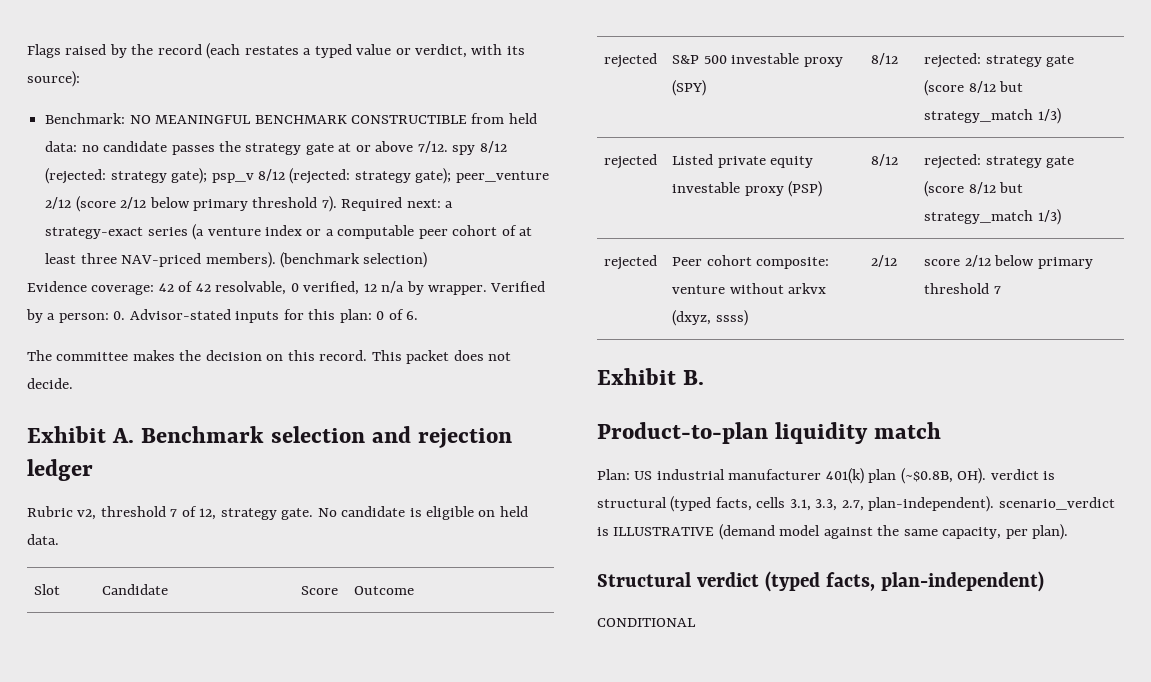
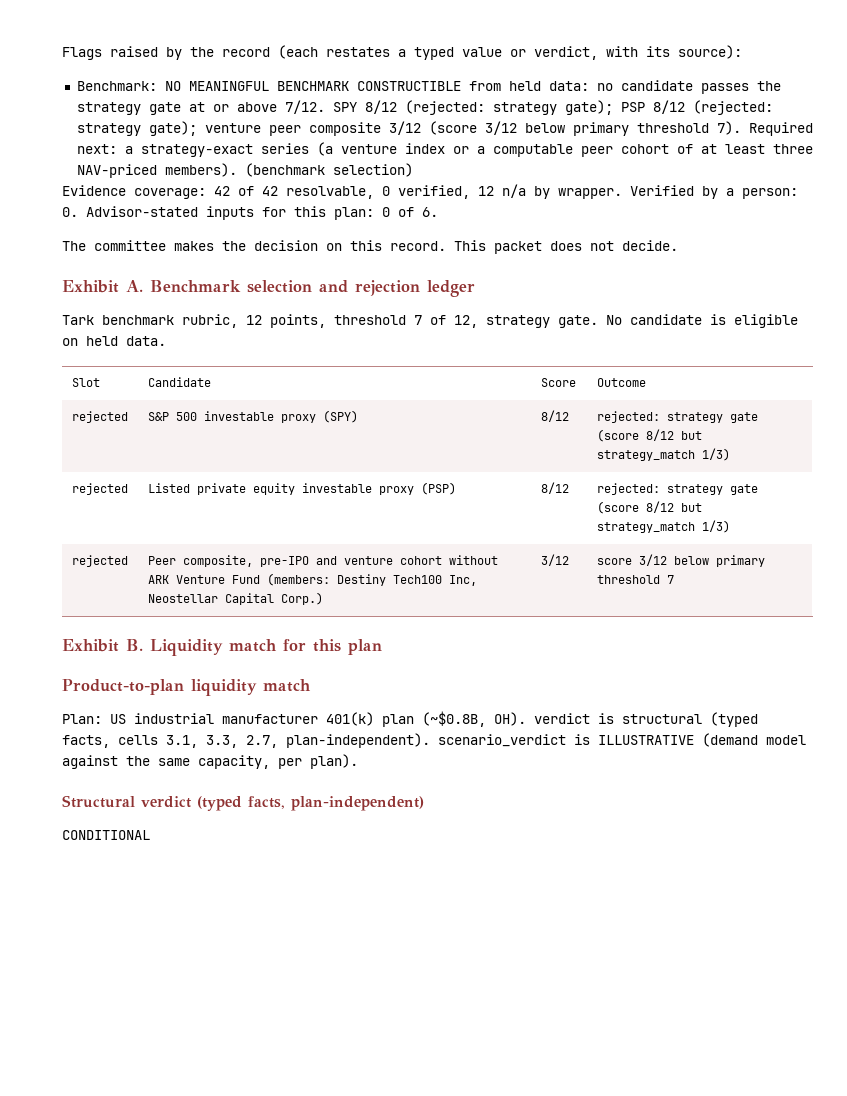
- Benchmark: NO MEANINGFUL BENCHMARK CONSTRUCTIBLE from held data: no candidate passes the strategy gate at or above 7/12. spy 8/12 (rejected: strategy gate); psp_v 8/12 (rejected: strategy gate); peer_venture 2/12 (score 2/12 below primary threshold 7).
+ Benchmark: NO MEANINGFUL BENCHMARK CONSTRUCTIBLE from held data: no candidate passes the strategy gate at or above 7/12. SPY 8/12 (rejected: strategy gate); PSP 8/12 (rejected: strategy gate); venture peer composite 3/12 (score 3/12 below primary threshold 7).
- Rubric v2, threshold 7 of 12, strategy gate.
+ Tark benchmark rubric, 12 points, threshold 7 of 12, strategy gate.
- rejected | Peer cohort composite: venture without arkvx (dxyz, ssss) | 2/12 | score 2/12 below primary threshold 7
+ rejected | Peer composite, pre-IPO and venture cohort without ARK Venture Fund (members: Destiny Tech100 Inc, Neostellar Capital Corp.) | 3/12 | score 3/12 below primary threshold 7
- Exhibit B.
+ Exhibit B. Liquidity match for this plan

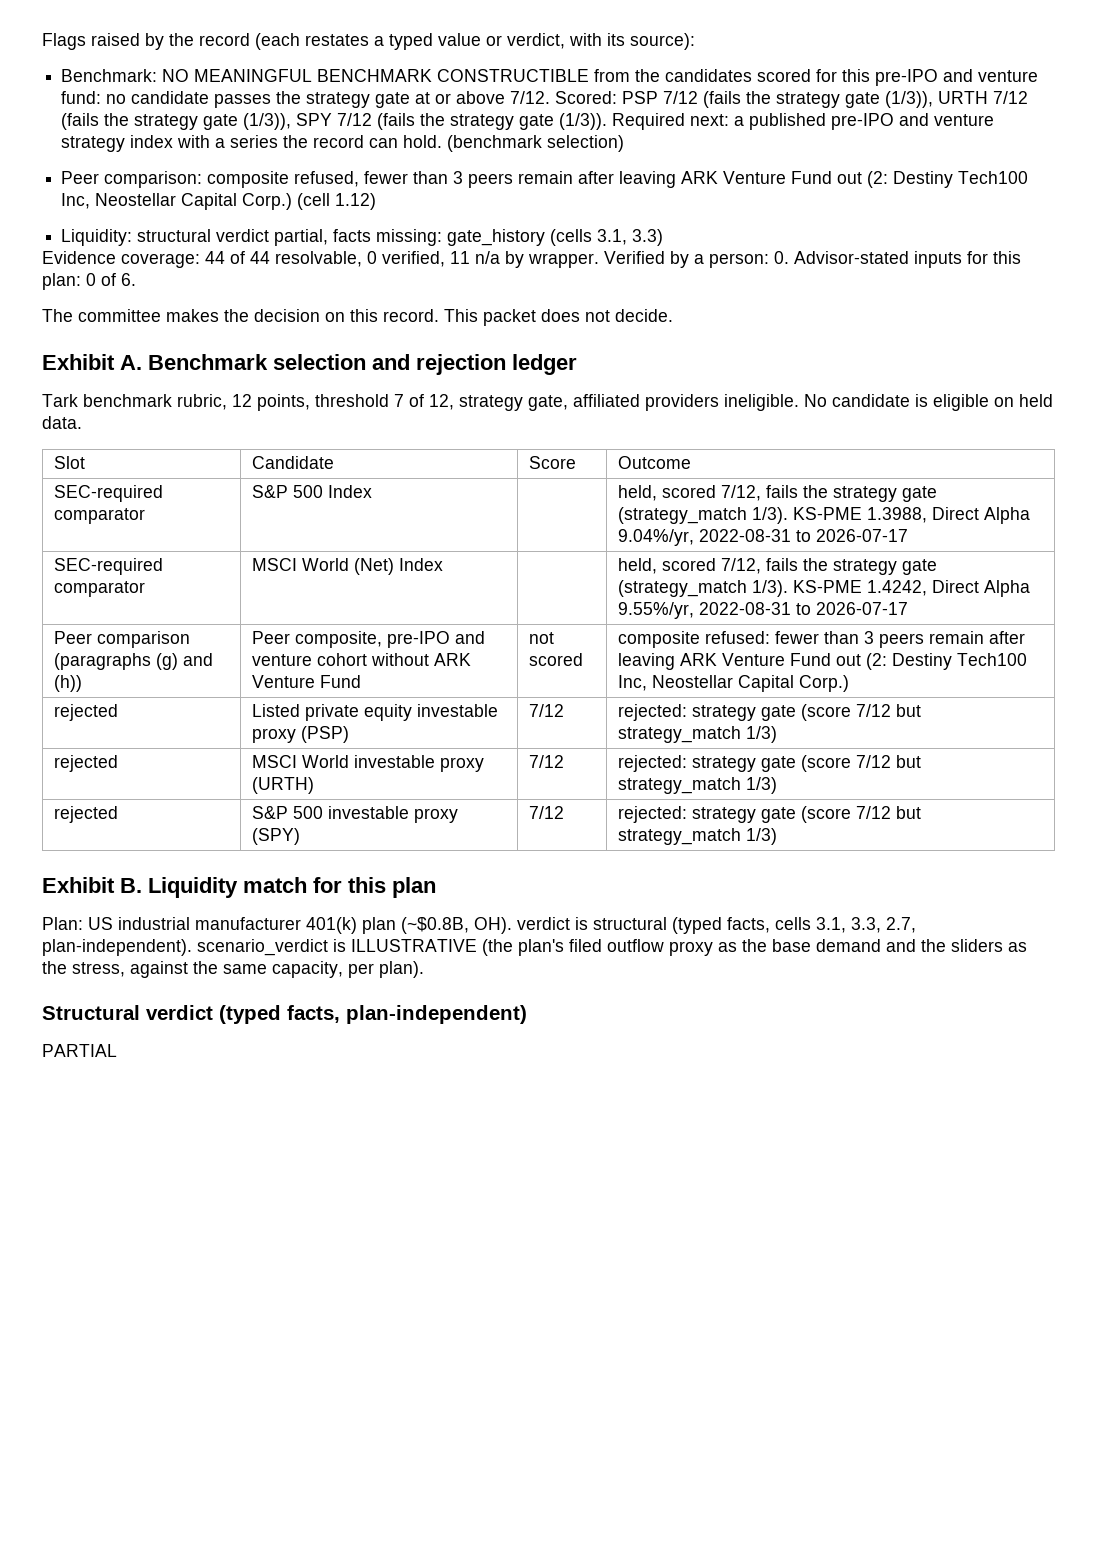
- Benchmark: NO MEANINGFUL BENCHMARK CONSTRUCTIBLE from held data: no candidate passes the strategy gate at or above 7/12.
+ Benchmark: NO MEANINGFUL BENCHMARK CONSTRUCTIBLE from the candidates scored for this pre-IPO and venture fund: no candidate passes the strategy gate at or above 7/12.
- SPY 8/12 (rejected: strategy gate); PSP 8/12 (rejected: strategy gate); venture peer composite 3/12 (score 3/12 below primary threshold 7). Required next: a strategy-exact series (a venture index or a computable peer cohort of at least three NAV-priced members). (benchmark selection)
+ Scored: PSP 7/12 (fails the strategy gate (1/3)), URTH 7/12 (fails the strategy gate (1/3)), SPY 7/12 (fails the strategy gate (1/3)). Required next: a published pre-IPO and venture strategy index with a series the record can hold. (benchmark selection)
+ Peer comparison: composite refused, fewer than 3 peers remain after leaving ARK Venture Fund out (2: Destiny Tech100 Inc, Neostellar Capital Corp.) (cell 1.12)
+ Liquidity: structural verdict partial, facts missing: gate_history (cells 3.1, 3.3)
- Evidence coverage: 42 of 42 resolvable, 0 verified, 12 n/a by wrapper.
+ Evidence coverage: 44 of 44 resolvable, 0 verified, 11 n/a by wrapper.
- Tark benchmark rubric, 12 points, threshold 7 of 12, strategy gate.
+ Tark benchmark rubric, 12 points, threshold 7 of 12, strategy gate, affiliated providers ineligible.
- rejected | S&P 500 investable proxy (SPY) | 8/12 | rejected: strategy gate (score 8/12 but strategy_match 1/3)
- rejected | Listed private equity investable proxy (PSP) | 8/12 | rejected: strategy gate (score 8/12 but strategy_match 1/3)
- rejected | Peer composite, pre-IPO and venture cohort without ARK Venture Fund (members: Destiny Tech100 Inc, Neostellar Capital Corp.) | 3/12 | score 3/12 below primary threshold 7
+ SEC-required comparator | S&P 500 Index | | held, scored 7/12, fails the strategy gate (strategy_match 1/3). KS-PME 1.3988, Direct Alpha 9.04%/yr, 2022-08-31 to 2026-07-17
+ SEC-required comparator | MSCI World (Net) Index | | held, scored 7/12, fails the strategy gate (strategy_match 1/3). KS-PME 1.4242, Direct Alpha 9.55%/yr, 2022-08-31 to 2026-07-17
+ Peer comparison (paragraphs (g) and (h)) | Peer composite, pre-IPO and venture cohort without ARK Venture Fund | not scored | composite refused: fewer than 3 peers remain after leaving ARK Venture Fund out (2: Destiny Tech100 Inc, Neostellar Capital Corp.)
+ rejected | Listed private equity investable proxy (PSP) | 7/12 | rejected: strategy gate (score 7/12 but strategy_match 1/3)
+ rejected | MSCI World investable proxy (URTH) | 7/12 | rejected: strategy gate (score 7/12 but strategy_match 1/3)
+ rejected | S&P 500 investable proxy (SPY) | 7/12 | rejected: strategy gate (score 7/12 but strategy_match 1/3)
- Product-to-plan liquidity match
- Plan: US industrial manufacturer 401(k) plan (~$0.8B, OH). verdict is structural (typed facts, cells 3.1, 3.3, 2.7, plan-independent). scenario_verdict is ILLUSTRATIVE (demand model against the same capacity, per plan).
+ Plan: US industrial manufacturer 401(k) plan (~$0.8B, OH). verdict is structural (typed facts, cells 3.1, 3.3, 2.7, plan-independent). scenario_verdict is ILLUSTRATIVE (the plan's filed outflow proxy as the base demand and the sliders as the stress, against the same capacity, per plan).
- CONDITIONAL
+ PARTIAL

